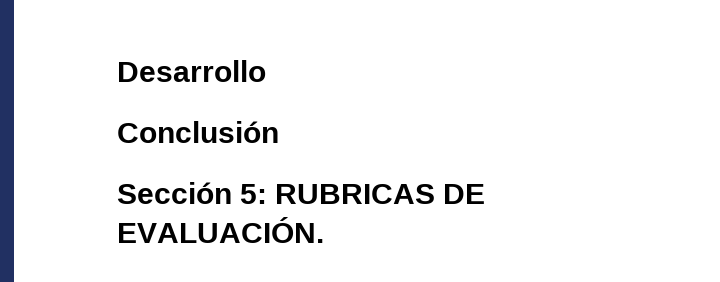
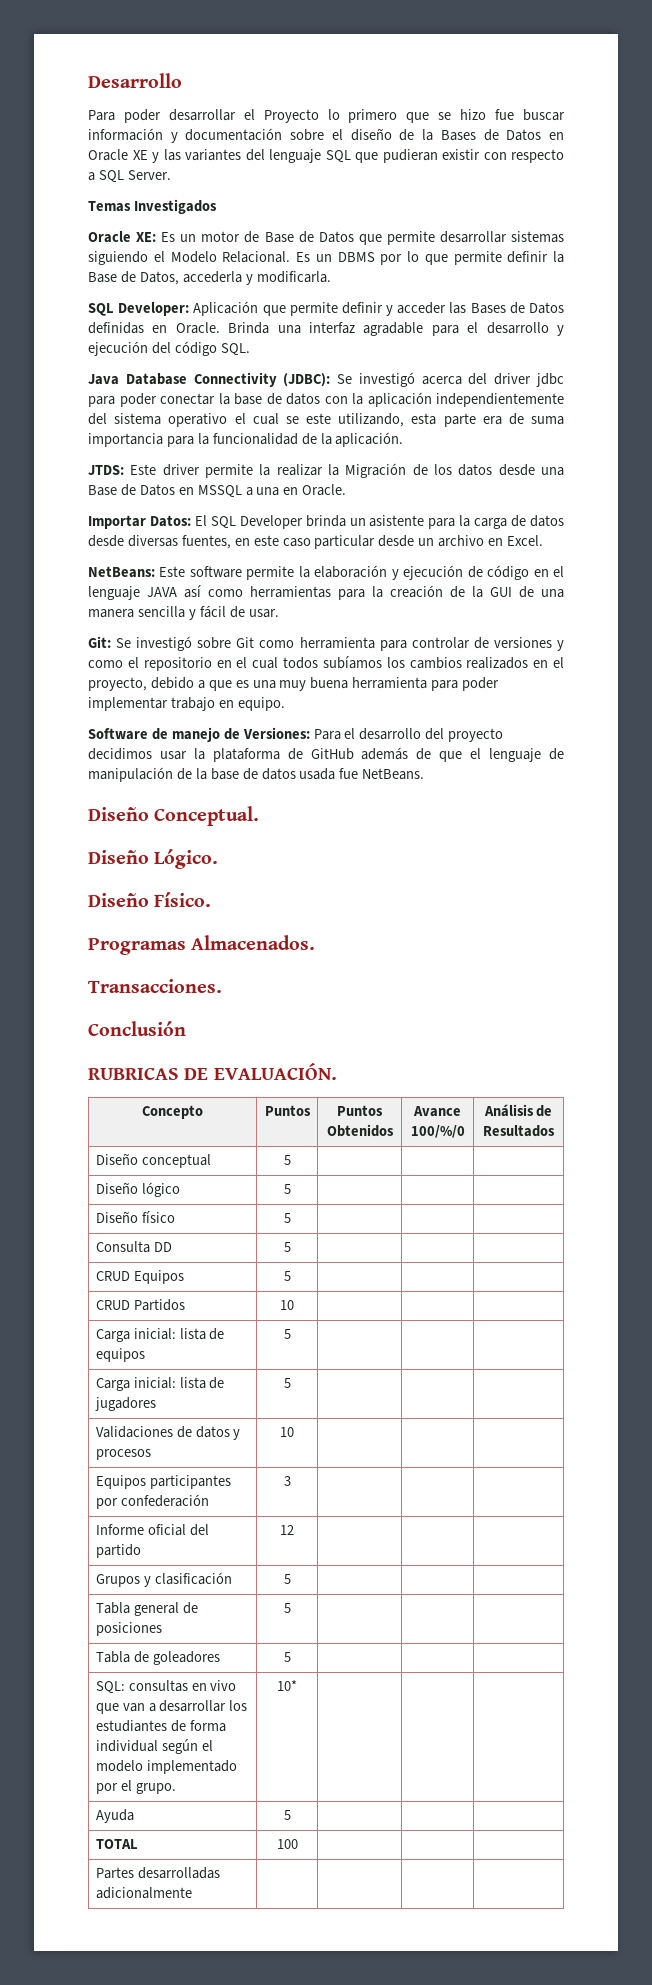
+ Para poder desarrollar el Proyecto lo primero que se hizo fue buscar información y documentación sobre el diseño de la Bases de Datos en Oracle XE y las variantes del lenguaje SQL que pudieran existir con respecto a SQL Server.
+ Temas Investigados
+ Oracle XE: Es un motor de Base de Datos que permite desarrollar sistemas siguiendo el Modelo Relacional. Es un DBMS por lo que permite definir la Base de Datos, accederla y modificarla.
+ SQL Developer: Aplicación que permite definir y acceder las Bases de Datos definidas en Oracle. Brinda una interfaz agradable para el desarrollo y ejecución del código SQL.
+ Java Database Connectivity (JDBC): Se investigó acerca del driver jdbc para poder conectar la base de datos con la aplicación independientemente del sistema operativo el cual se este utilizando, esta parte era de suma importancia para la funcionalidad de la aplicación.
+ JTDS: Este driver permite la realizar la Migración de los datos desde una Base de Datos en MSSQL a una en Oracle.
+ Importar Datos: El SQL Developer brinda un asistente para la carga de datos desde diversas fuentes, en este caso particular desde un archivo en Excel.
+ NetBeans: Este software permite la elaboración y ejecución de código en el lenguaje JAVA así como herramientas para la creación de la GUI de una manera sencilla y fácil de usar.
+ Git: Se investigó sobre Git como herramienta para controlar de versiones y como el repositorio en el cual todos subíamos los cambios realizados en el proyecto, debido a que es una muy buena herramienta para poder implementar trabajo en equipo.
+ Software de manejo de Versiones: Para el desarrollo del proyecto decidimos usar la plataforma de GitHub además de que el lenguaje de manipulación de la base de datos usada fue NetBeans.
+ Diseño Conceptual.
+ Diseño Lógico.
+ Diseño Físico.
+ Programas Almacenados.
+ Transacciones.
- Sección 5: RUBRICAS DE EVALUACIÓN.
+ RUBRICAS DE EVALUACIÓN.
+ Concepto | Puntos | Puntos Obtenidos | Avance 100/%/0 | Análisis de Resultados
+ Diseño conceptual | 5 | | |
+ Diseño lógico | 5 | | |
+ Diseño físico | 5 | | |
+ Consulta DD | 5 | | |
+ CRUD Equipos | 5 | | |
+ CRUD Partidos | 10 | | |
+ Carga inicial: lista de equipos | 5 | | |
+ Carga inicial: lista de jugadores | 5 | | |
+ Validaciones de datos y procesos | 10 | | |
+ Equipos participantes por confederación | 3 | | |
+ Informe oficial del partido | 12 | | |
+ Grupos y clasificación | 5 | | |
+ Tabla general de posiciones | 5 | | |
+ Tabla de goleadores | 5 | | |
+ SQL: consultas en vivo que van a desarrollar los estudiantes de forma individual según el modelo implementado por el grupo. | 10* | | |
+ Ayuda | 5 | | |
+ TOTAL | 100 | | |
+ Partes desarrolladas adicionalmente | | | |

